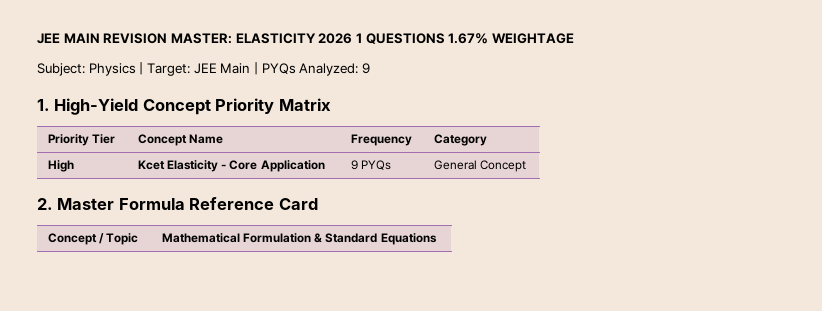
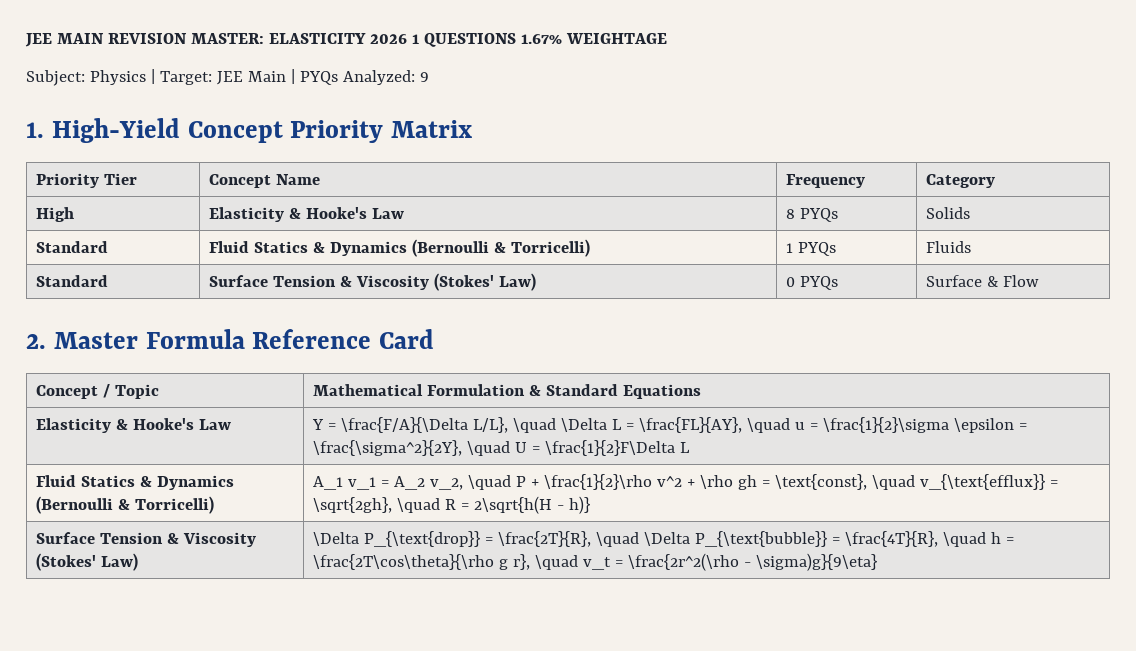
- High | Kcet Elasticity - Core Application | 9 PYQs | General Concept
+ High | Elasticity & Hooke's Law | 8 PYQs | Solids
+ Standard | Fluid Statics & Dynamics (Bernoulli & Torricelli) | 1 PYQs | Fluids
+ Standard | Surface Tension & Viscosity (Stokes' Law) | 0 PYQs | Surface & Flow
+ Elasticity & Hooke's Law | Y = \frac{F/A}{\Delta L/L}, \quad \Delta L = \frac{FL}{AY}, \quad u = \frac{1}{2}\sigma \epsilon = \frac{\sigma^2}{2Y}, \quad U = \frac{1}{2}F\Delta L
+ Fluid Statics & Dynamics (Bernoulli & Torricelli) | A_1 v_1 = A_2 v_2, \quad P + \frac{1}{2}\rho v^2 + \rho gh = \text{const}, \quad v_{\text{efflux}} = \sqrt{2gh}, \quad R = 2\sqrt{h(H - h)}
+ Surface Tension & Viscosity (Stokes' Law) | \Delta P_{\text{drop}} = \frac{2T}{R}, \quad \Delta P_{\text{bubble}} = \frac{4T}{R}, \quad h = \frac{2T\cos\theta}{\rho g r}, \quad v_t = \frac{2r^2(\rho - \sigma)g}{9\eta}

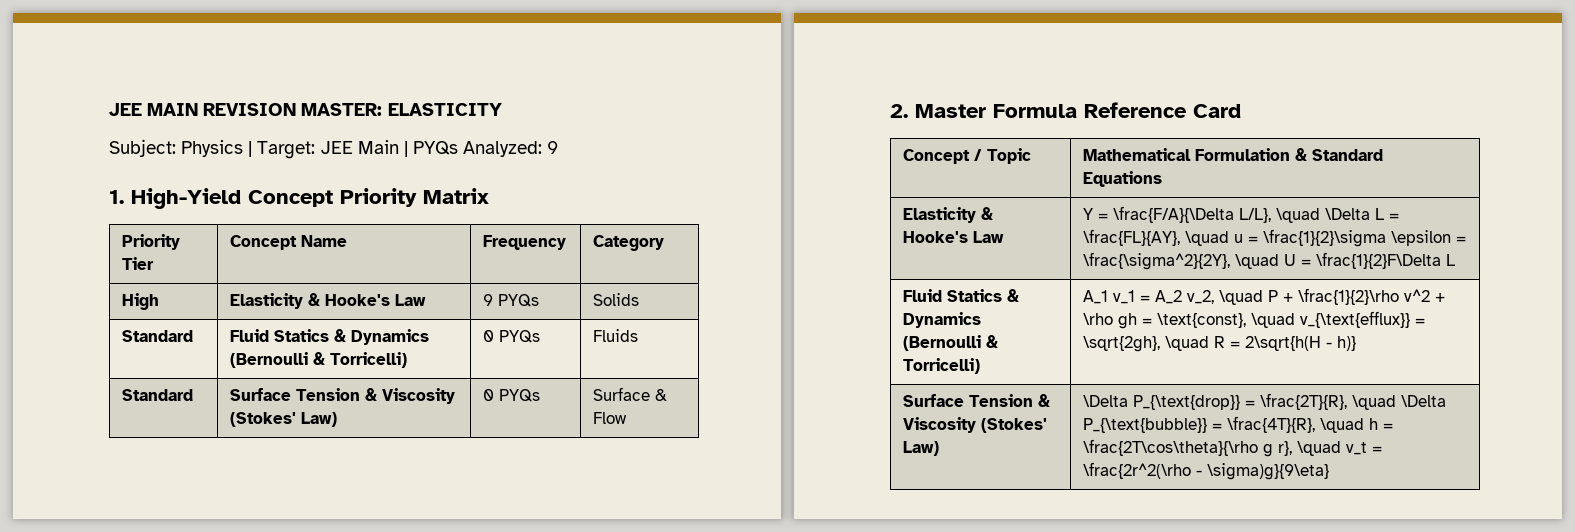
- JEE MAIN REVISION MASTER: ELASTICITY 2026 1 QUESTIONS 1.67% WEIGHTAGE
+ JEE MAIN REVISION MASTER: ELASTICITY
- High | Elasticity & Hooke's Law | 8 PYQs | Solids
+ High | Elasticity & Hooke's Law | 9 PYQs | Solids
- Standard | Fluid Statics & Dynamics (Bernoulli & Torricelli) | 1 PYQs | Fluids
+ Standard | Fluid Statics & Dynamics (Bernoulli & Torricelli) | 0 PYQs | Fluids

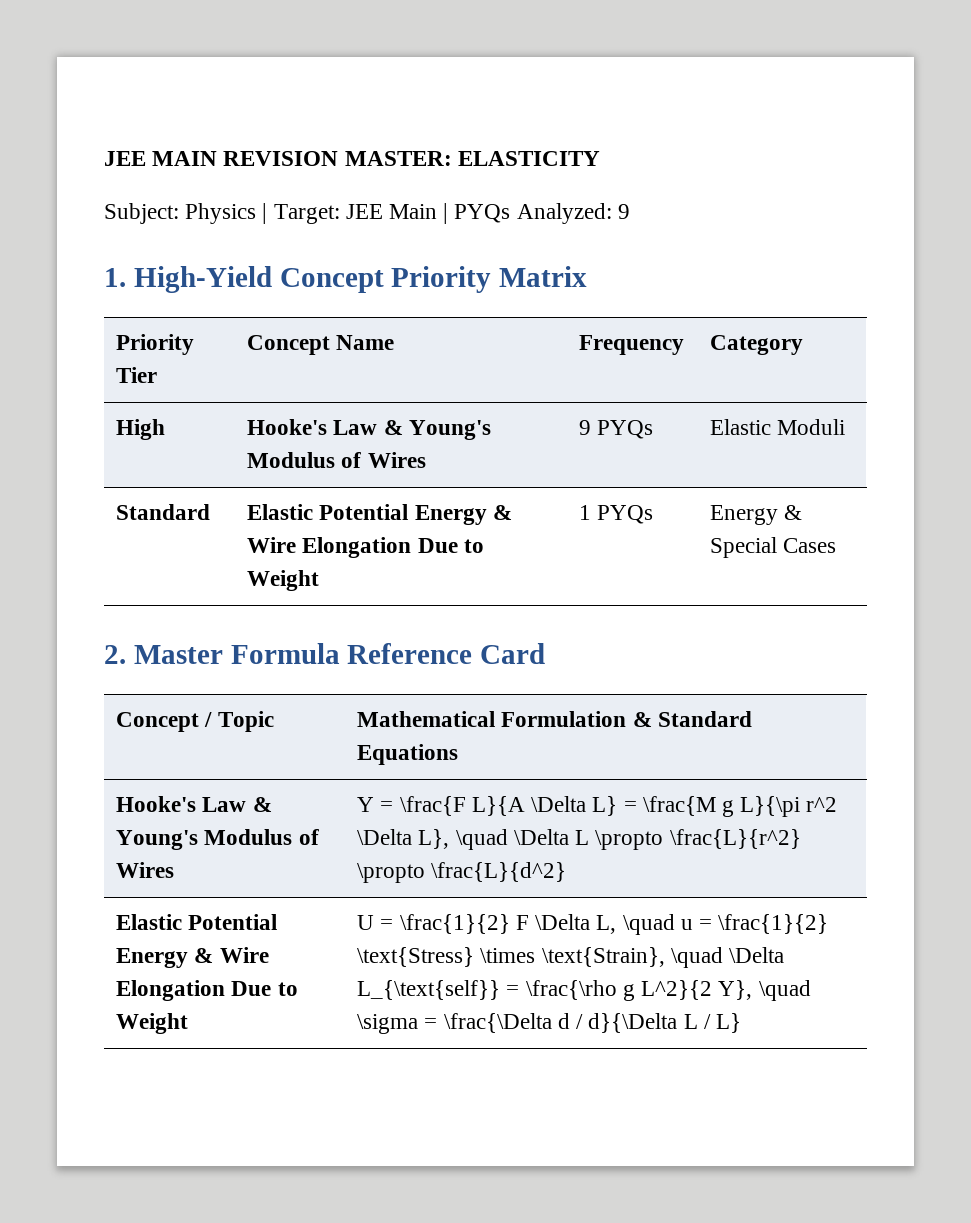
- High | Elasticity & Hooke's Law | 9 PYQs | Solids
- Standard | Fluid Statics & Dynamics (Bernoulli & Torricelli) | 0 PYQs | Fluids
- Standard | Surface Tension & Viscosity (Stokes' Law) | 0 PYQs | Surface & Flow
+ High | Hooke's Law & Young's Modulus of Wires | 9 PYQs | Elastic Moduli
+ Standard | Elastic Potential Energy & Wire Elongation Due to Weight | 1 PYQs | Energy & Special Cases
- Elasticity & Hooke's Law | Y = \frac{F/A}{\Delta L/L}, \quad \Delta L = \frac{FL}{AY}, \quad u = \frac{1}{2}\sigma \epsilon = \frac{\sigma^2}{2Y}, \quad U = \frac{1}{2}F\Delta L
- Fluid Statics & Dynamics (Bernoulli & Torricelli) | A_1 v_1 = A_2 v_2, \quad P + \frac{1}{2}\rho v^2 + \rho gh = \text{const}, \quad v_{\text{efflux}} = \sqrt{2gh}, \quad R = 2\sqrt{h(H - h)}
- Surface Tension & Viscosity (Stokes' Law) | \Delta P_{\text{drop}} = \frac{2T}{R}, \quad \Delta P_{\text{bubble}} = \frac{4T}{R}, \quad h = \frac{2T\cos\theta}{\rho g r}, \quad v_t = \frac{2r^2(\rho - \sigma)g}{9\eta}
+ Hooke's Law & Young's Modulus of Wires | Y = \frac{F L}{A \Delta L} = \frac{M g L}{\pi r^2 \Delta L}, \quad \Delta L \propto \frac{L}{r^2} \propto \frac{L}{d^2}
+ Elastic Potential Energy & Wire Elongation Due to Weight | U = \frac{1}{2} F \Delta L, \quad u = \frac{1}{2} \text{Stress} \times \text{Strain}, \quad \Delta L_{\text{self}} = \frac{\rho g L^2}{2 Y}, \quad \sigma = \frac{\Delta d / d}{\Delta L / L}

